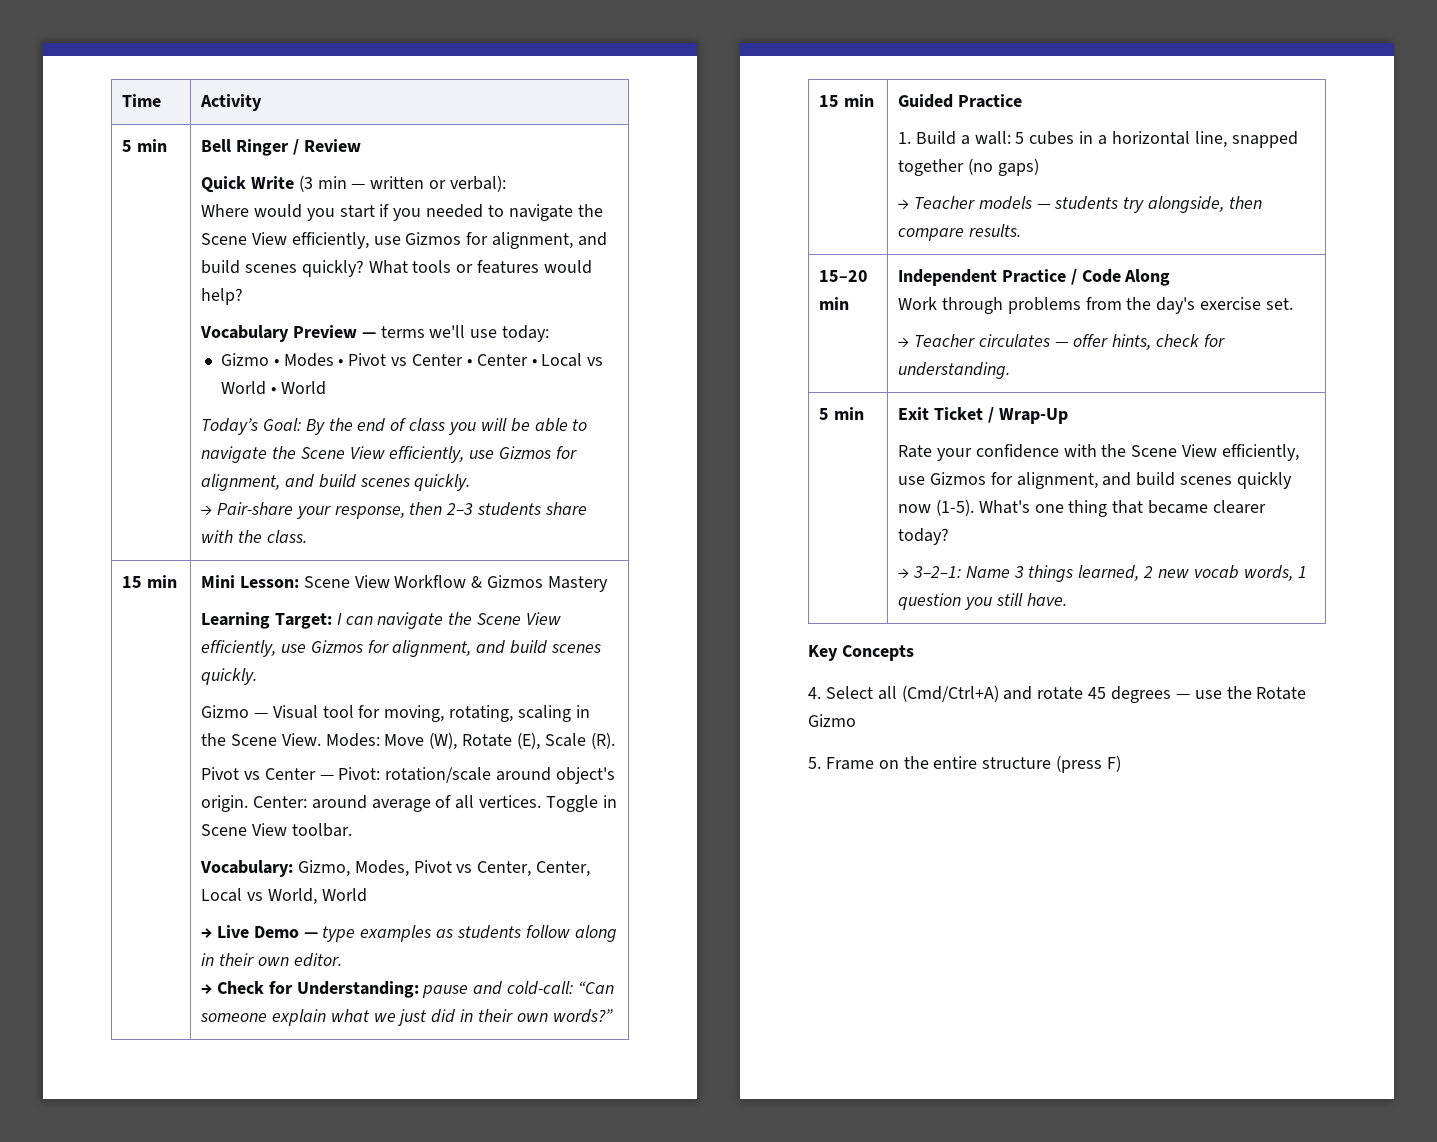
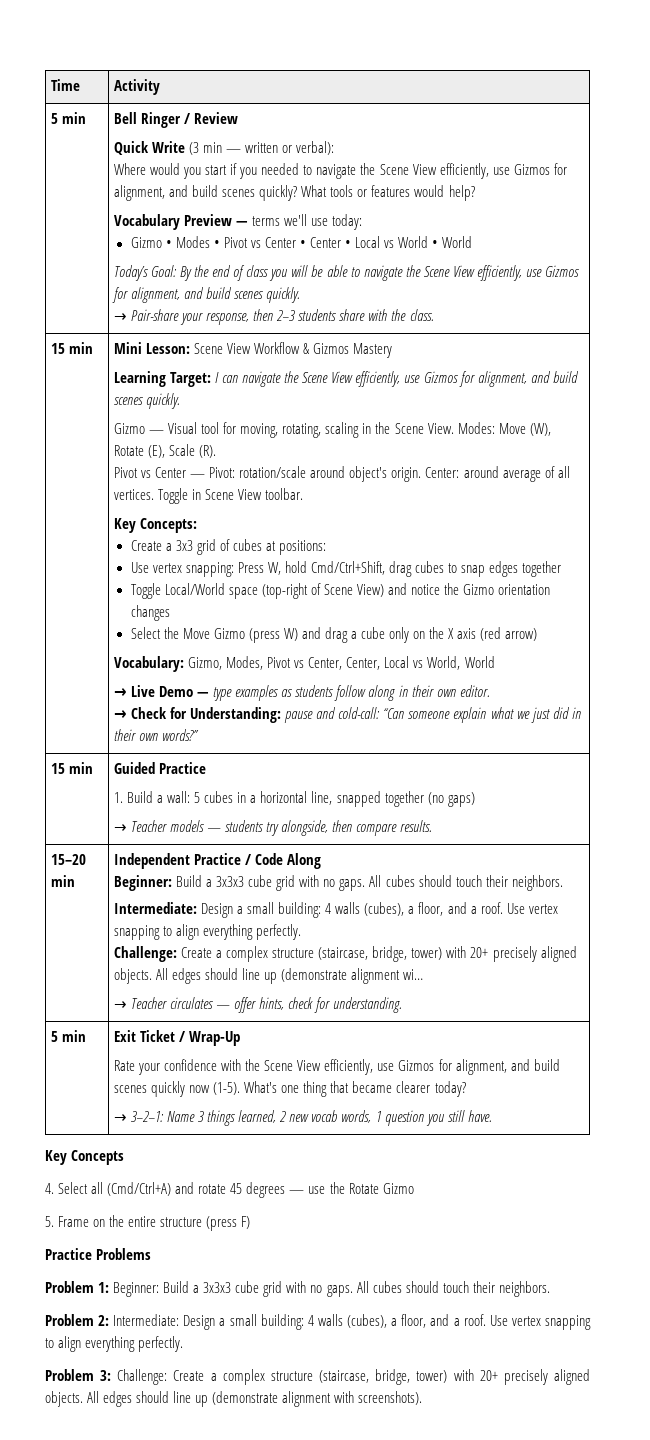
+ Key Concepts:
+ Create a 3x3 grid of cubes at positions:
+ Use vertex snapping: Press W, hold Cmd/Ctrl+Shift, drag cubes to snap edges together
+ Toggle Local/World space (top-right of Scene View) and notice the Gizmo orientation changes
+ Select the Move Gizmo (press W) and drag a cube only on the X axis (red arrow)
  Independent Practice / Code Along
- Work through problems from the day's exercise set.
+ Beginner: Build a 3x3x3 cube grid with no gaps. All cubes should touch their neighbors.
+ Intermediate: Design a small building: 4 walls (cubes), a floor, and a roof. Use vertex snapping to align everything perfectly.
+ Challenge: Create a complex structure (staircase, bridge, tower) with 20+ precisely aligned objects. All edges should line up (demonstrate alignment wi…
+ Practice Problems
+ Problem 1: Beginner: Build a 3x3x3 cube grid with no gaps. All cubes should touch their neighbors.
+ Problem 2: Intermediate: Design a small building: 4 walls (cubes), a floor, and a roof. Use vertex snapping to align everything perfectly.
+ Problem 3: Challenge: Create a complex structure (staircase, bridge, tower) with 20+ precisely aligned objects. All edges should line up (demonstrate alignment with screenshots).

